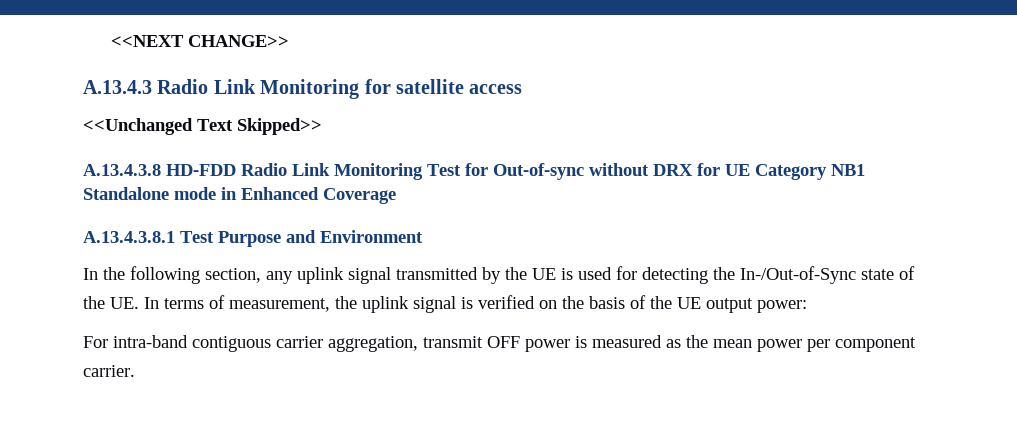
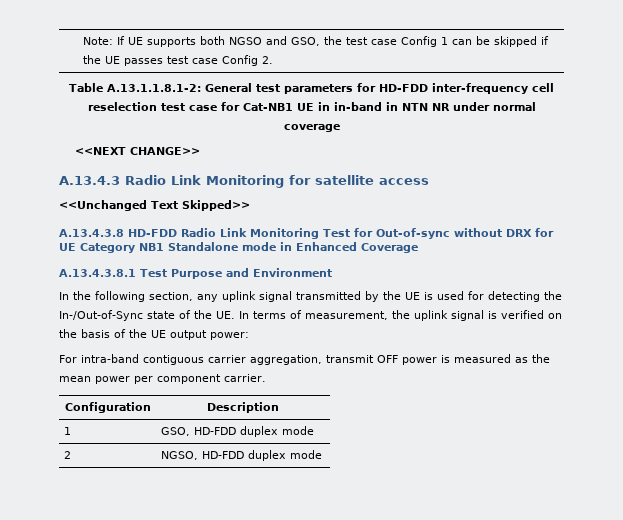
+ Note: If UE supports both NGSO and GSO, the test case Config 1 can be skipped if the UE passes test case Config 2.
+ Table A.13.1.1.8.1-2: General test parameters for HD-FDD inter-frequency cell reselection test case for Cat-NB1 UE in in-band in NTN NR under normal coverage
+ Configuration | Description
+ 1 | GSO, HD-FDD duplex mode
+ 2 | NGSO, HD-FDD duplex mode

